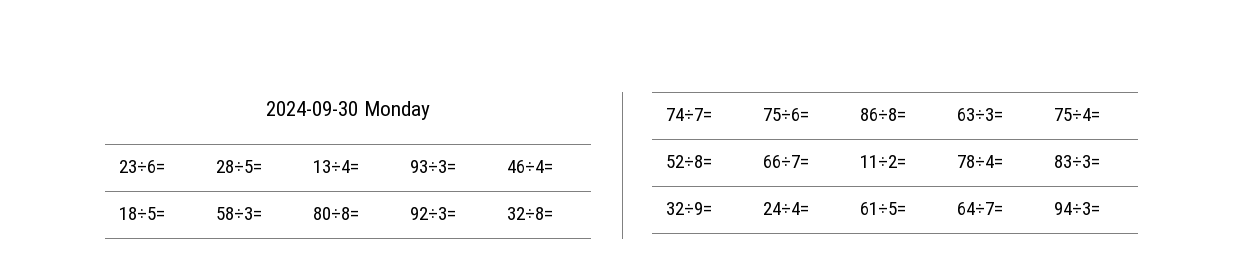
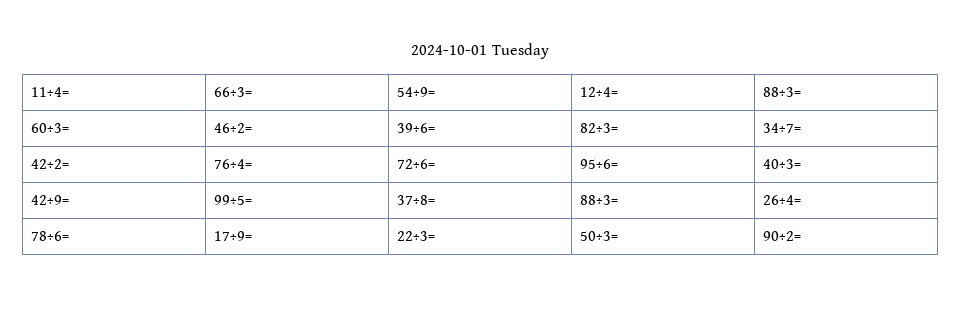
- 2024-09-30 Monday
- 23÷6= | 28÷5= | 13÷4= | 93÷3= | 46÷4=
- 18÷5= | 58÷3= | 80÷8= | 92÷3= | 32÷8=
- 74÷7= | 75÷6= | 86÷8= | 63÷3= | 75÷4=
- 52÷8= | 66÷7= | 11÷2= | 78÷4= | 83÷3=
- 32÷9= | 24÷4= | 61÷5= | 64÷7= | 94÷3=
+ 2024-10-01 Tuesday
+ 11÷4= | 66÷3= | 54÷9= | 12÷4= | 88÷3=
+ 60÷3= | 46÷2= | 39÷6= | 82÷3= | 34÷7=
+ 42÷2= | 76÷4= | 72÷6= | 95÷6= | 40÷3=
+ 42÷9= | 99÷5= | 37÷8= | 88÷3= | 26÷4=
+ 78÷6= | 17÷9= | 22÷3= | 50÷3= | 90÷2=

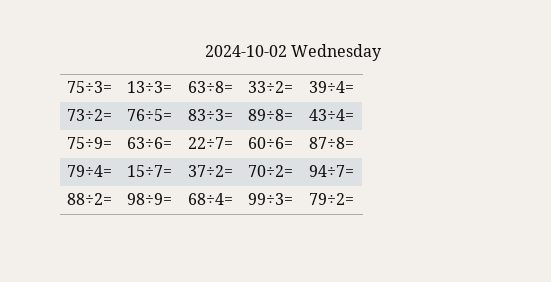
- 2024-10-01 Tuesday
- 11÷4= | 66÷3= | 54÷9= | 12÷4= | 88÷3=
- 60÷3= | 46÷2= | 39÷6= | 82÷3= | 34÷7=
- 42÷2= | 76÷4= | 72÷6= | 95÷6= | 40÷3=
- 42÷9= | 99÷5= | 37÷8= | 88÷3= | 26÷4=
- 78÷6= | 17÷9= | 22÷3= | 50÷3= | 90÷2=
+ 2024-10-02 Wednesday
+ 75÷3= | 13÷3= | 63÷8= | 33÷2= | 39÷4=
+ 73÷2= | 76÷5= | 83÷3= | 89÷8= | 43÷4=
+ 75÷9= | 63÷6= | 22÷7= | 60÷6= | 87÷8=
+ 79÷4= | 15÷7= | 37÷2= | 70÷2= | 94÷7=
+ 88÷2= | 98÷9= | 68÷4= | 99÷3= | 79÷2=

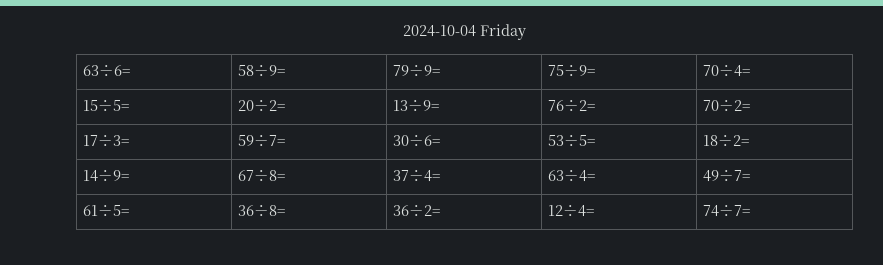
- 2024-10-02 Wednesday
- 75÷3= | 13÷3= | 63÷8= | 33÷2= | 39÷4=
- 73÷2= | 76÷5= | 83÷3= | 89÷8= | 43÷4=
- 75÷9= | 63÷6= | 22÷7= | 60÷6= | 87÷8=
- 79÷4= | 15÷7= | 37÷2= | 70÷2= | 94÷7=
- 88÷2= | 98÷9= | 68÷4= | 99÷3= | 79÷2=
+ 2024-10-04 Friday
+ 63÷6= | 58÷9= | 79÷9= | 75÷9= | 70÷4=
+ 15÷5= | 20÷2= | 13÷9= | 76÷2= | 70÷2=
+ 17÷3= | 59÷7= | 30÷6= | 53÷5= | 18÷2=
+ 14÷9= | 67÷8= | 37÷4= | 63÷4= | 49÷7=
+ 61÷5= | 36÷8= | 36÷2= | 12÷4= | 74÷7=

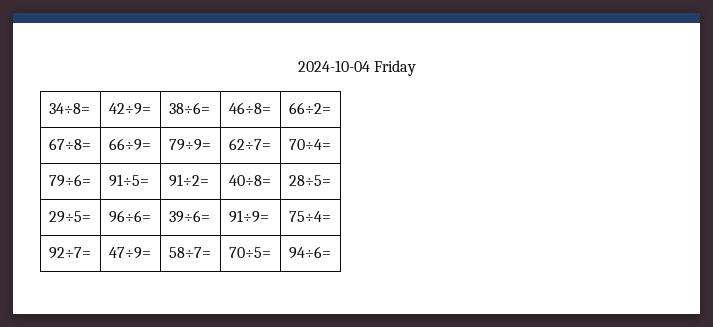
- 63÷6= | 58÷9= | 79÷9= | 75÷9= | 70÷4=
+ 34÷8= | 42÷9= | 38÷6= | 46÷8= | 66÷2=
+ 67÷8= | 66÷9= | 79÷9= | 62÷7= | 70÷4=
- 15÷5= | 20÷2= | 13÷9= | 76÷2= | 70÷2=
- 17÷3= | 59÷7= | 30÷6= | 53÷5= | 18÷2=
- 14÷9= | 67÷8= | 37÷4= | 63÷4= | 49÷7=
- 61÷5= | 36÷8= | 36÷2= | 12÷4= | 74÷7=
+ 79÷6= | 91÷5= | 91÷2= | 40÷8= | 28÷5=
+ 29÷5= | 96÷6= | 39÷6= | 91÷9= | 75÷4=
+ 92÷7= | 47÷9= | 58÷7= | 70÷5= | 94÷6=

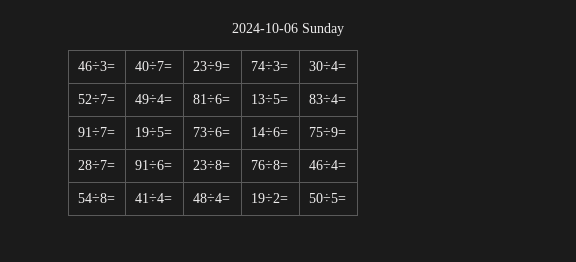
- 2024-10-04 Friday
- 34÷8= | 42÷9= | 38÷6= | 46÷8= | 66÷2=
- 67÷8= | 66÷9= | 79÷9= | 62÷7= | 70÷4=
- 79÷6= | 91÷5= | 91÷2= | 40÷8= | 28÷5=
- 29÷5= | 96÷6= | 39÷6= | 91÷9= | 75÷4=
- 92÷7= | 47÷9= | 58÷7= | 70÷5= | 94÷6=
+ 2024-10-06 Sunday
+ 46÷3= | 40÷7= | 23÷9= | 74÷3= | 30÷4=
+ 52÷7= | 49÷4= | 81÷6= | 13÷5= | 83÷4=
+ 91÷7= | 19÷5= | 73÷6= | 14÷6= | 75÷9=
+ 28÷7= | 91÷6= | 23÷8= | 76÷8= | 46÷4=
+ 54÷8= | 41÷4= | 48÷4= | 19÷2= | 50÷5=

